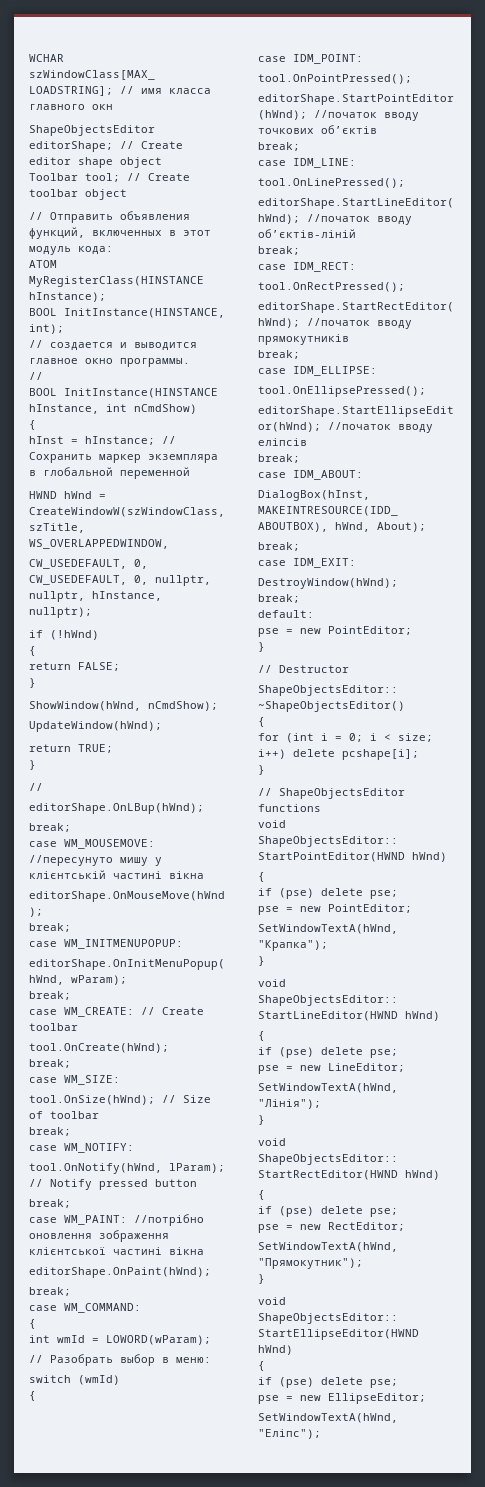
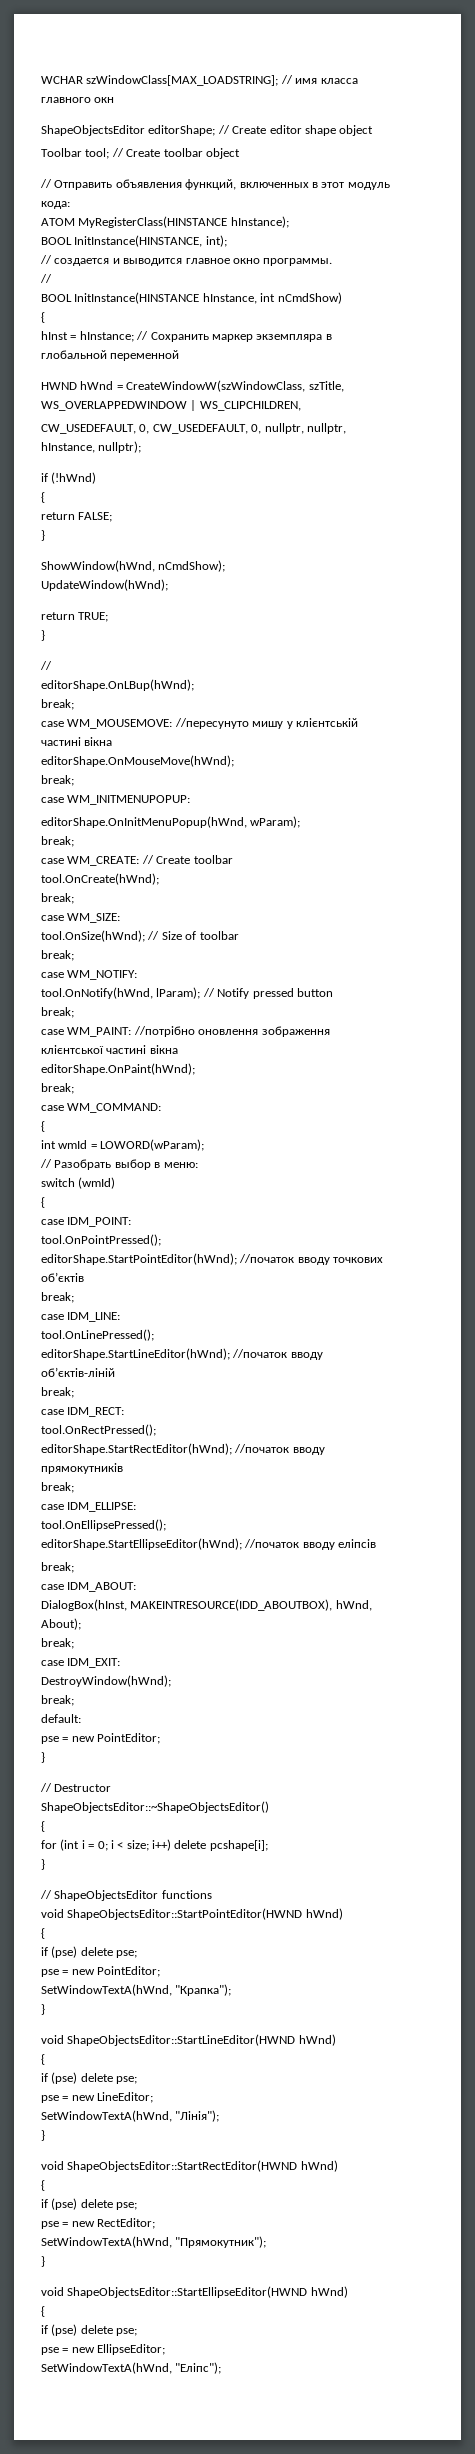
- HWND hWnd = CreateWindowW(szWindowClass, szTitle, WS_OVERLAPPEDWINDOW,
+ HWND hWnd = CreateWindowW(szWindowClass, szTitle, WS_OVERLAPPEDWINDOW | WS_CLIPCHILDREN,

